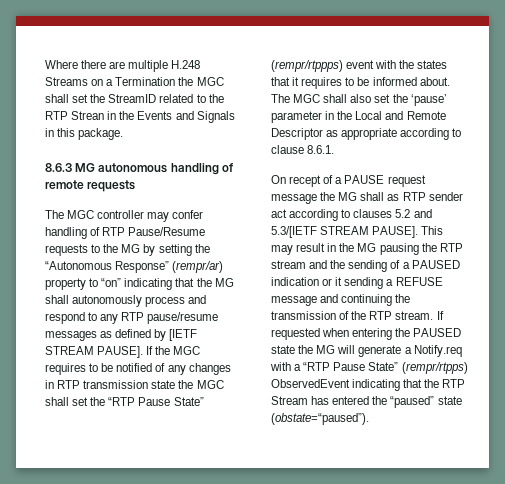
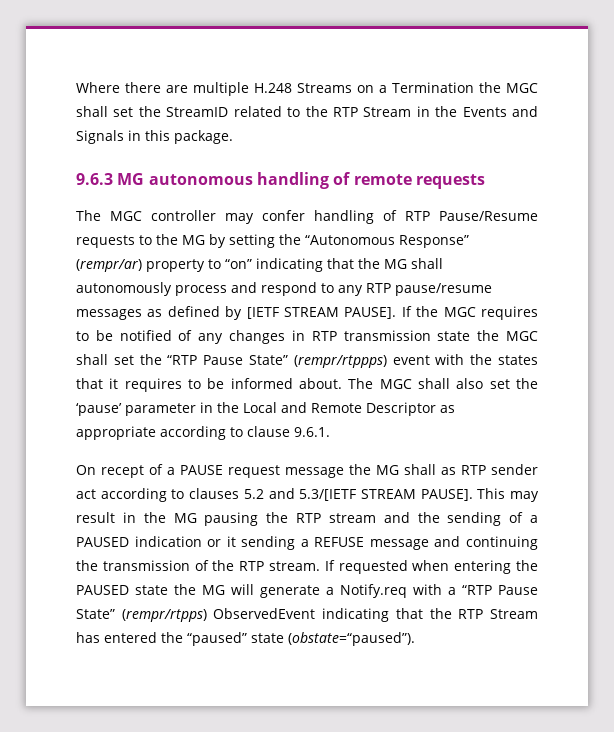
- Where there are multiple H.248 Streams on a Termination the MGC shall set the StreamID related to the RTP Strean in the Events and Signals in this package.
+ Where there are multiple H.248 Streams on a Termination the MGC shall set the StreamID related to the RTP Stream in the Events and Signals in this package.
- 8.6.3 MG autonomous handling of remote requests
+ 9.6.3 MG autonomous handling of remote requests
- The MGC shall also set the ‘pause’ parameter in the Local and Remote Descriptor as appropriate according to clause 8.6.1.
+ The MGC shall also set the ‘pause’ parameter in the Local and Remote Descriptor as appropriate according to clause 9.6.1.

